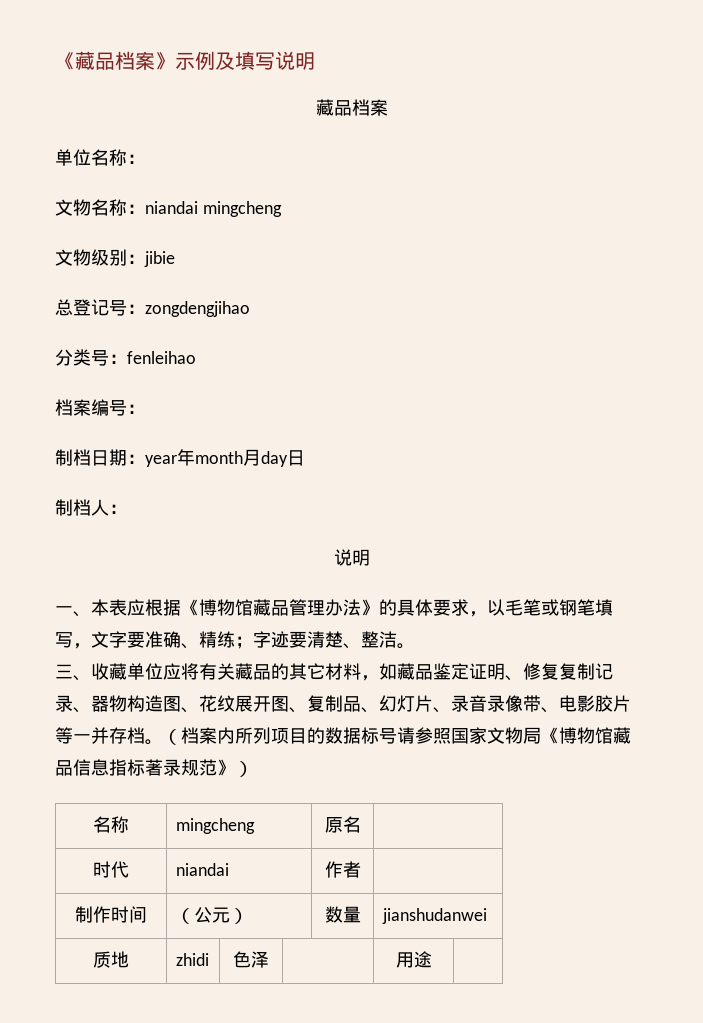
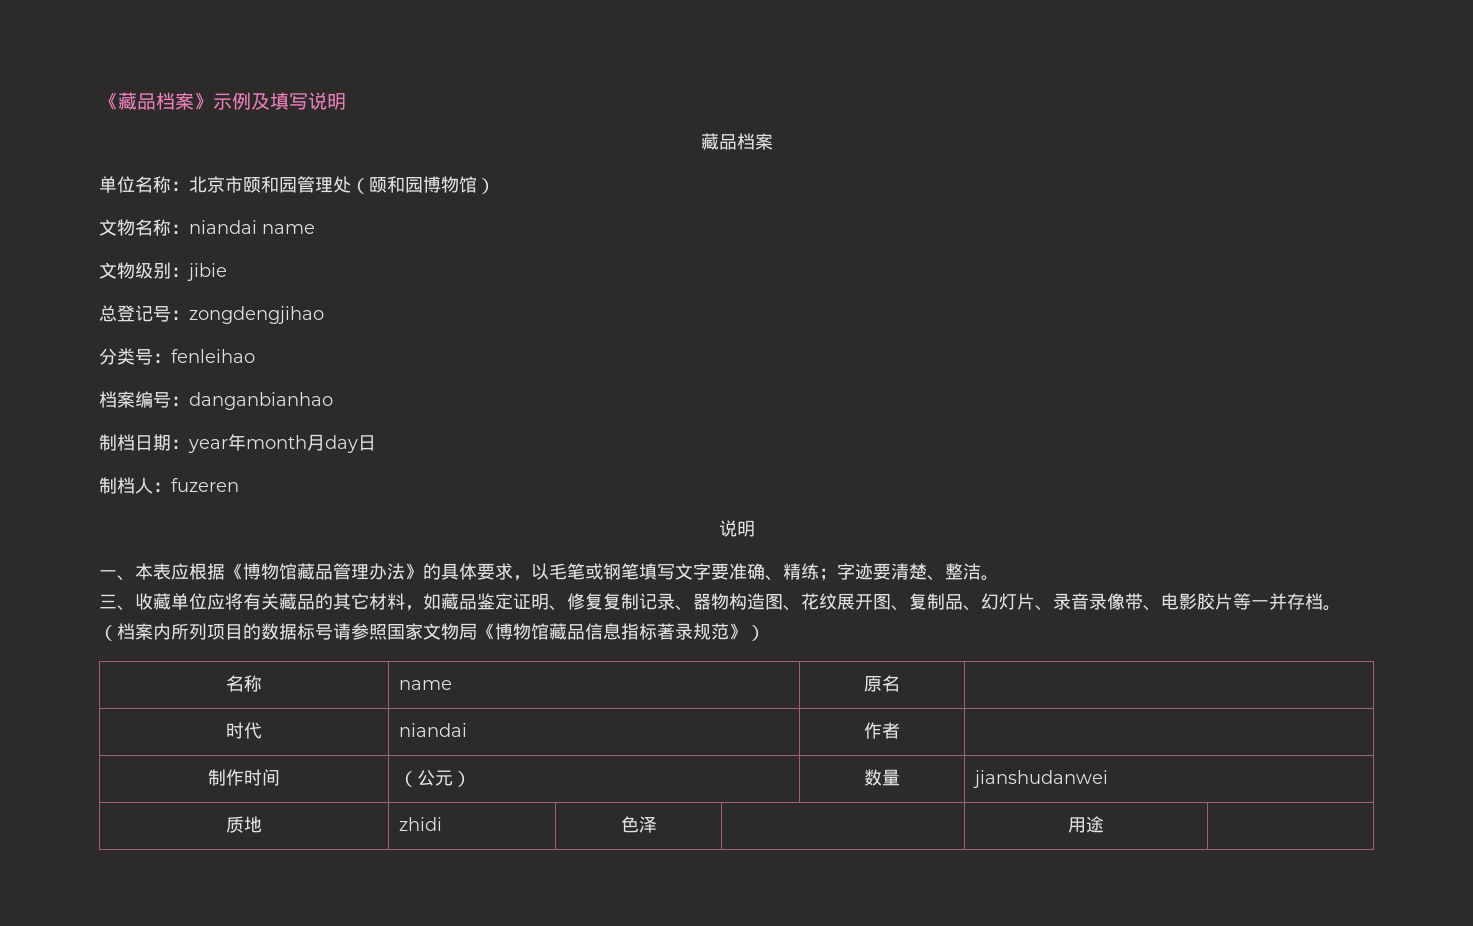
- 单位名称：
+ 单位名称：北京市颐和园管理处（颐和园博物馆）
- 文物名称：niandai mingcheng
+ 文物名称：niandai name
- 档案编号：
+ 档案编号：danganbianhao
- 制档人：
+ 制档人：fuzeren
- 一、本表应根据《博物馆藏品管理办法》的具体要求，以毛笔或钢笔填写，文字要准确、精练；字迹要清楚、整洁。
+ 一、本表应根据《博物馆藏品管理办法》的具体要求，以毛笔或钢笔填写文字要准确、精练；字迹要清楚、整洁。
- 名称 | mingcheng | 原名 |
+ 名称 | name | 原名 |

